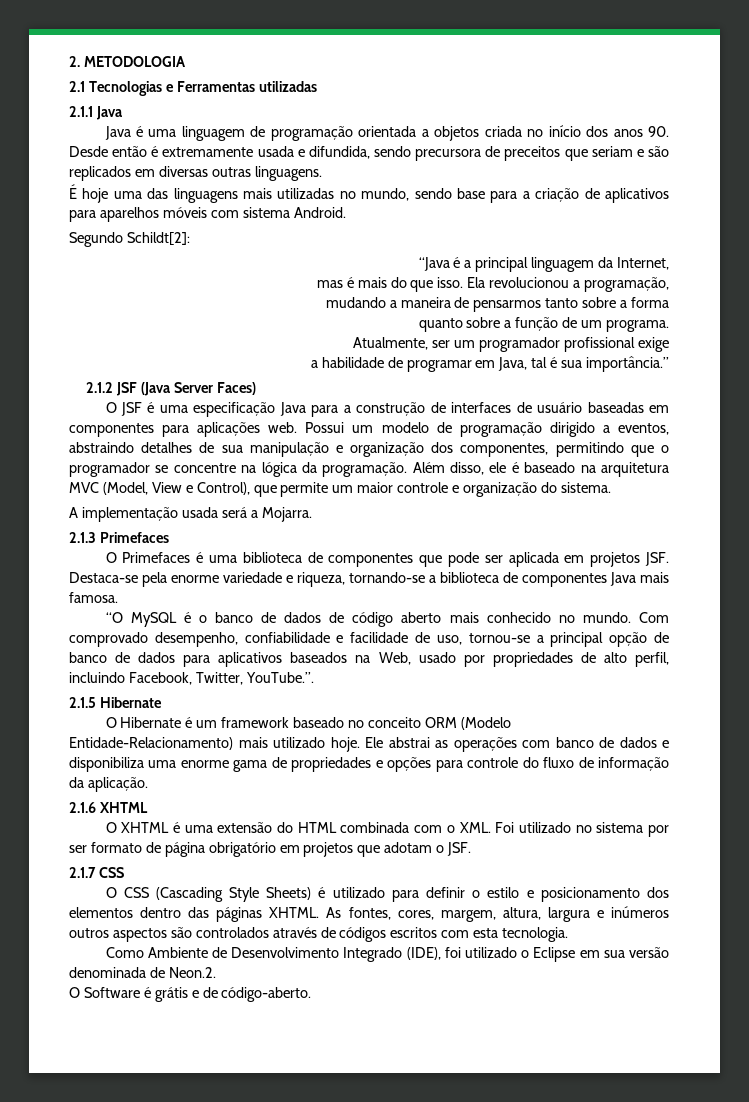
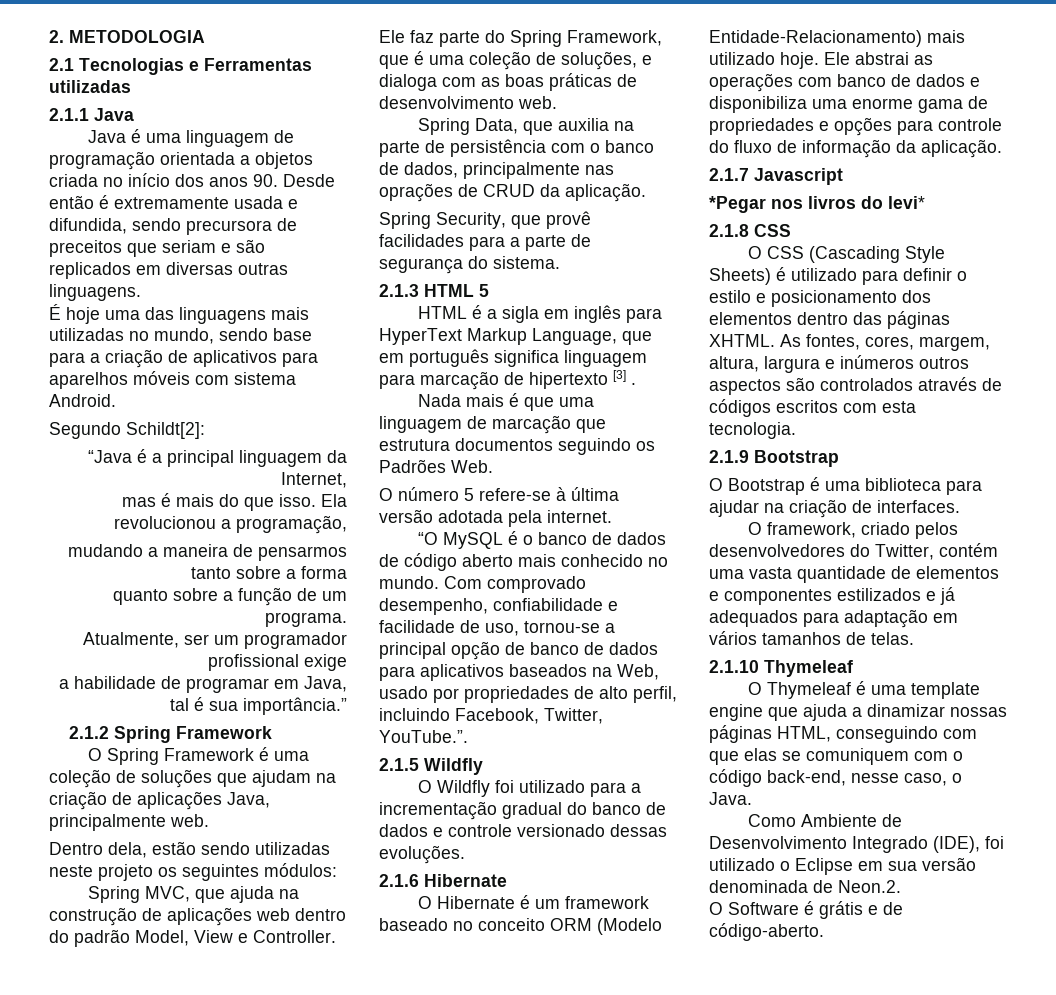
- 2.1.2 JSF (Java Server Faces)
- O JSF é uma especificação Java para a construção de interfaces de usuário baseadas em componentes para aplicações web. Possui um modelo de programação dirigido a eventos, abstraindo detalhes de sua manipulação e organização dos componentes, permitindo que o programador se concentre na lógica da programação. Além disso, ele é baseado na arquitetura MVC (Model, View e Control), que permite um maior controle e organização do sistema.
- A implementação usada será a Mojarra.
- 2.1.3 Primefaces
- O Primefaces é uma biblioteca de componentes que pode ser aplicada em projetos JSF. Destaca-se pela enorme variedade e riqueza, tornando-se a biblioteca de componentes Java mais famosa.
+ 2.1.2 Spring Framework
+ O Spring Framework é uma coleção de soluções que ajudam na criação de aplicações Java, principalmente web.
+ Dentro dela, estão sendo utilizadas neste projeto os seguintes módulos:
+ Spring MVC, que ajuda na construção de aplicações web dentro do padrão Model, View e Controller. Ele faz parte do Spring Framework, que é uma coleção de soluções, e dialoga com as boas práticas de desenvolvimento web.
+ Spring Data, que auxilia na parte de persistência com o banco de dados, principalmente nas oprações de CRUD da aplicação.
+ Spring Security, que provê facilidades para a parte de segurança do sistema.
+ 2.1.3 HTML 5
+ HTML é a sigla em inglês para HyperText Markup Language, que em português significa linguagem para marcação de hipertexto [3] .
+ Nada mais é que uma linguagem de marcação que estrutura documentos seguindo os Padrões Web.
+ O número 5 refere-se à última versão adotada pela internet.
- 2.1.5 Hibernate
+ 2.1.5 Wildfly
+ O Wildfly foi utilizado para a incrementação gradual do banco de dados e controle versionado dessas evoluções.
+ 2.1.6 Hibernate
- 2.1.6 XHTML
- O XHTML é uma extensão do HTML combinada com o XML. Foi utilizado no sistema por ser formato de página obrigatório em projetos que adotam o JSF.
- 2.1.7 CSS
+ 2.1.7 Javascript
+ *Pegar nos livros do levi*
+ 2.1.8 CSS
+ 2.1.9 Bootstrap
+ O Bootstrap é uma biblioteca para ajudar na criação de interfaces.
+ O framework, criado pelos desenvolvedores do Twitter, contém uma vasta quantidade de elementos e componentes estilizados e já adequados para adaptação em vários tamanhos de telas.
+ 2.1.10 Thymeleaf
+ O Thymeleaf é uma template engine que ajuda a dinamizar nossas páginas HTML, conseguindo com que elas se comuniquem com o código back-end, nesse caso, o Java.

